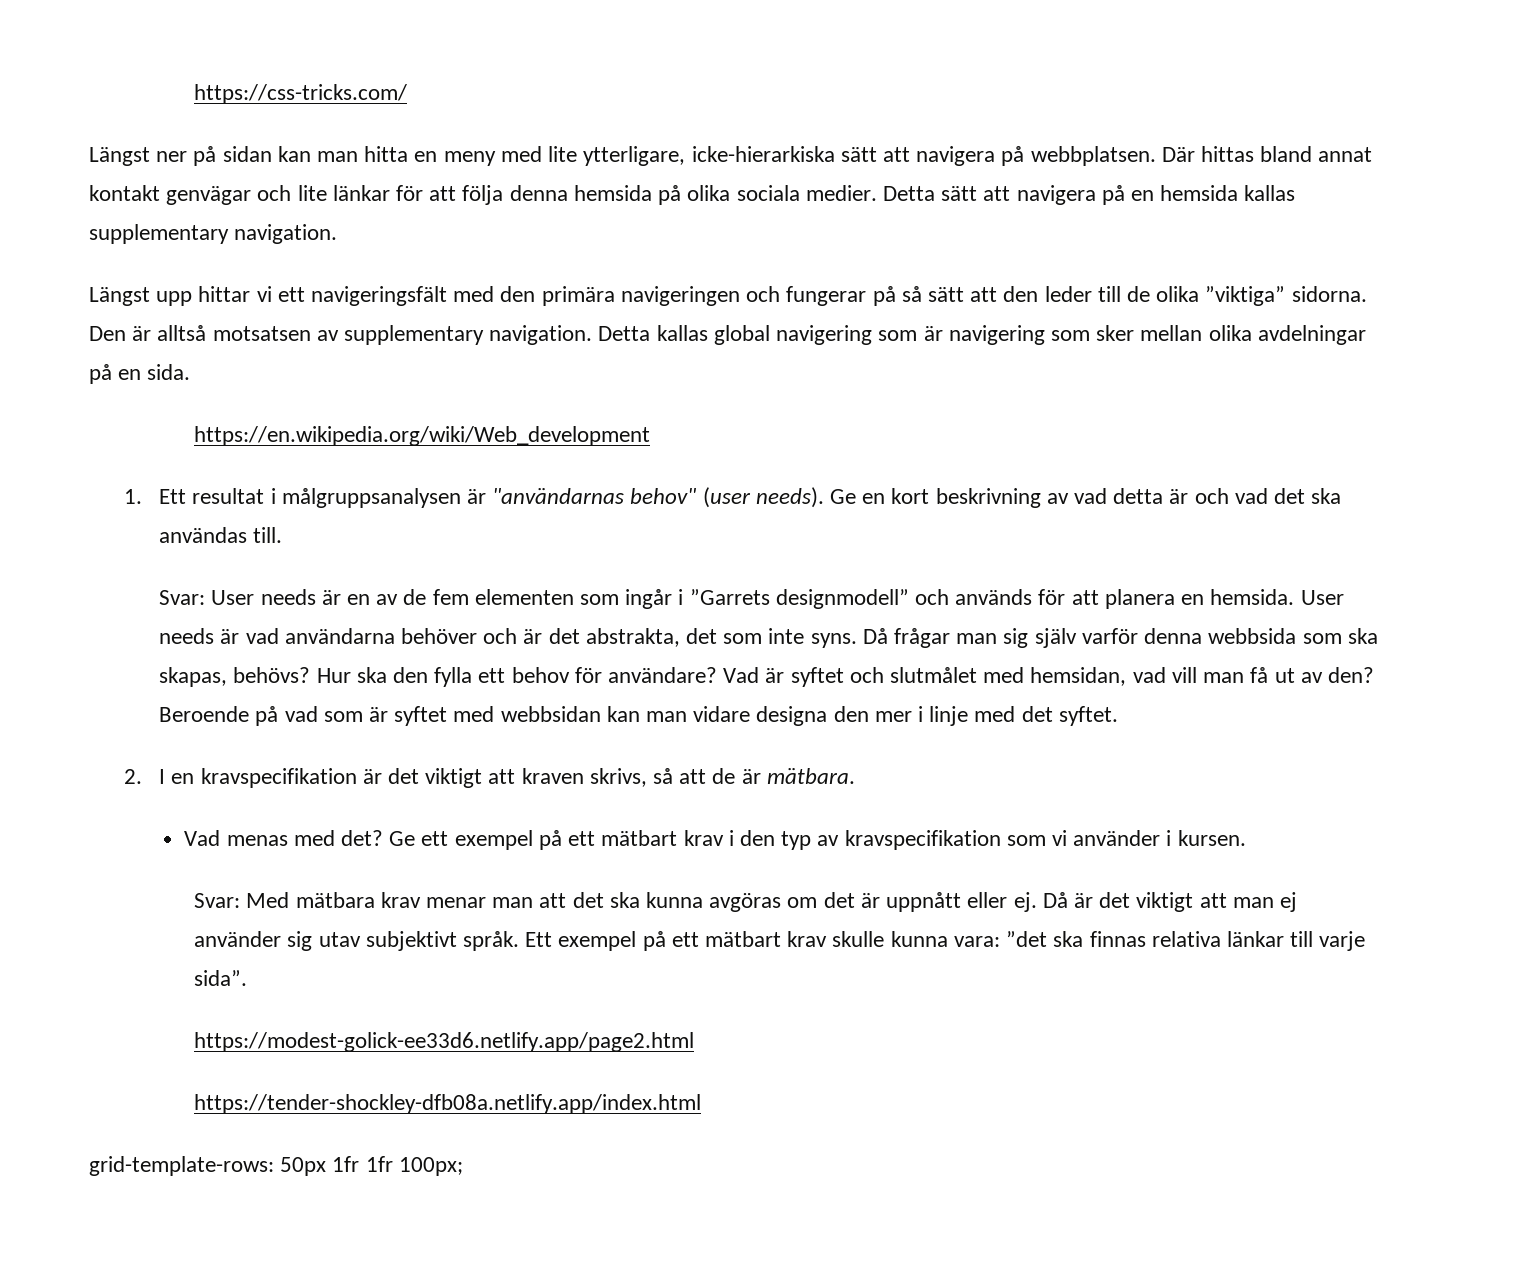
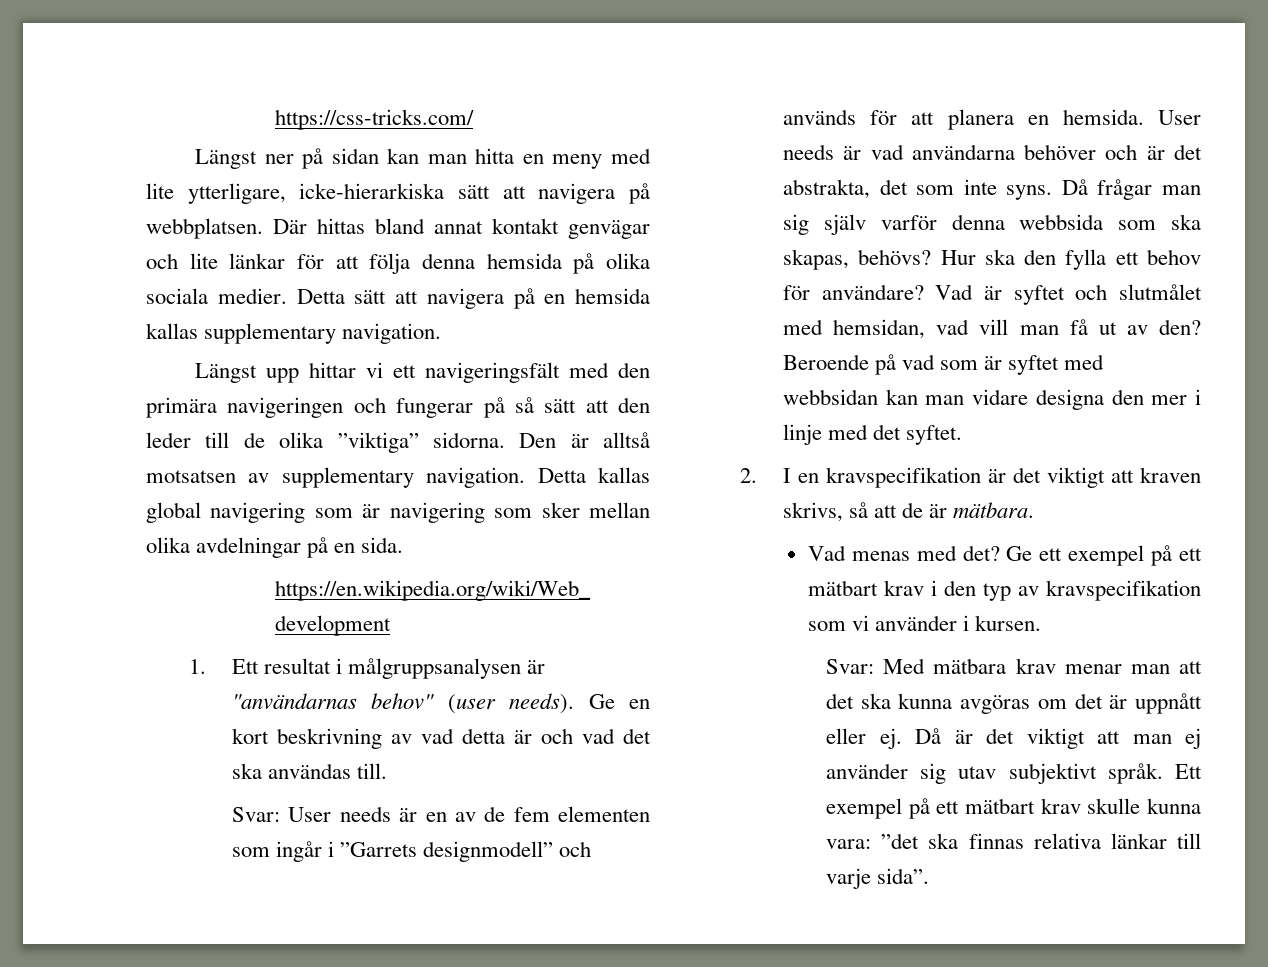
- https://modest-golick-ee33d6.netlify.app/page2.html
- https://tender-shockley-dfb08a.netlify.app/index.html
- grid-template-rows: 50px 1fr 1fr 100px;

